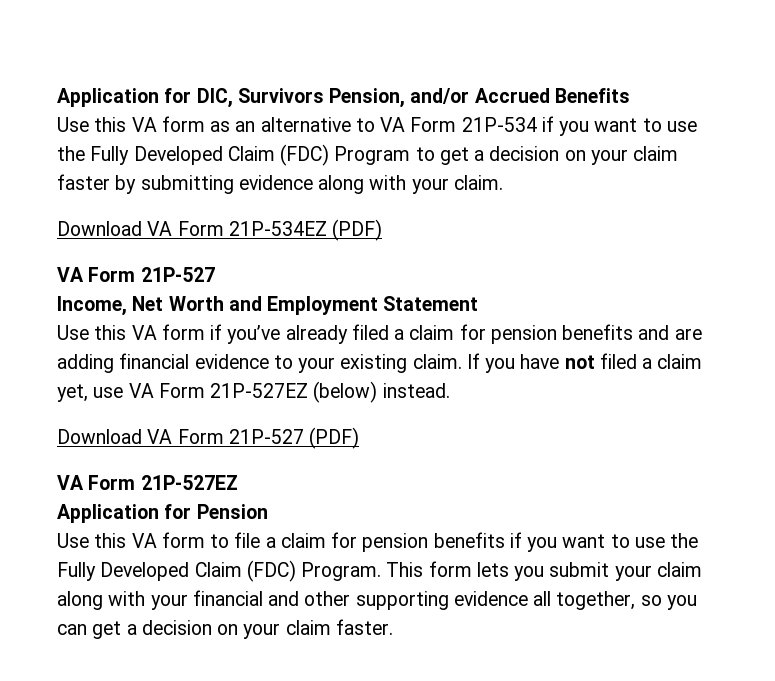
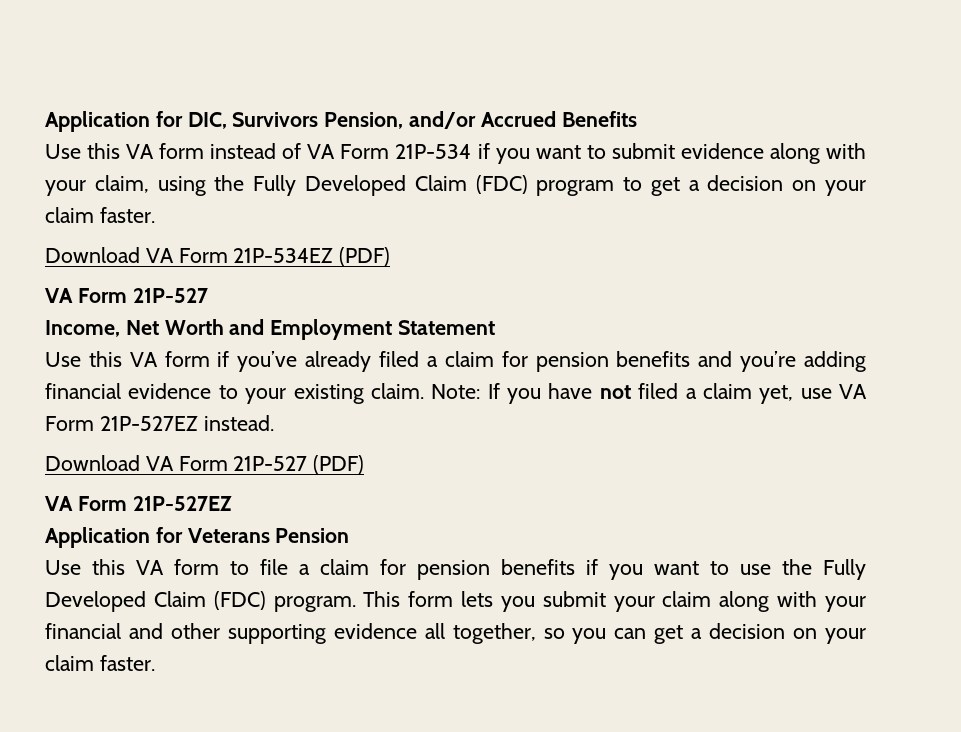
- Use this VA form as an alternative to VA Form 21P-534 if you want to use the Fully Developed Claim (FDC) Program to get a decision on your claim faster by submitting evidence along with your claim.
+ Use this VA form instead of VA Form 21P-534 if you want to submit evidence along with your claim, using the Fully Developed Claim (FDC) program to get a decision on your claim faster.
- Use this VA form if you’ve already filed a claim for pension benefits and are adding financial evidence to your existing claim.
+ Use this VA form if you’ve already filed a claim for pension benefits and you’re adding financial evidence to your existing claim.
- If you have not filed a claim yet, use VA Form 21P-527EZ (below) instead.
+ Note: If you have not filed a claim yet, use VA Form 21P-527EZ instead.
- Application for Pension
+ Application for Veterans Pension
- Use this VA form to file a claim for pension benefits if you want to use the Fully Developed Claim (FDC) Program.
+ Use this VA form to file a claim for pension benefits if you want to use the Fully Developed Claim (FDC) program.

